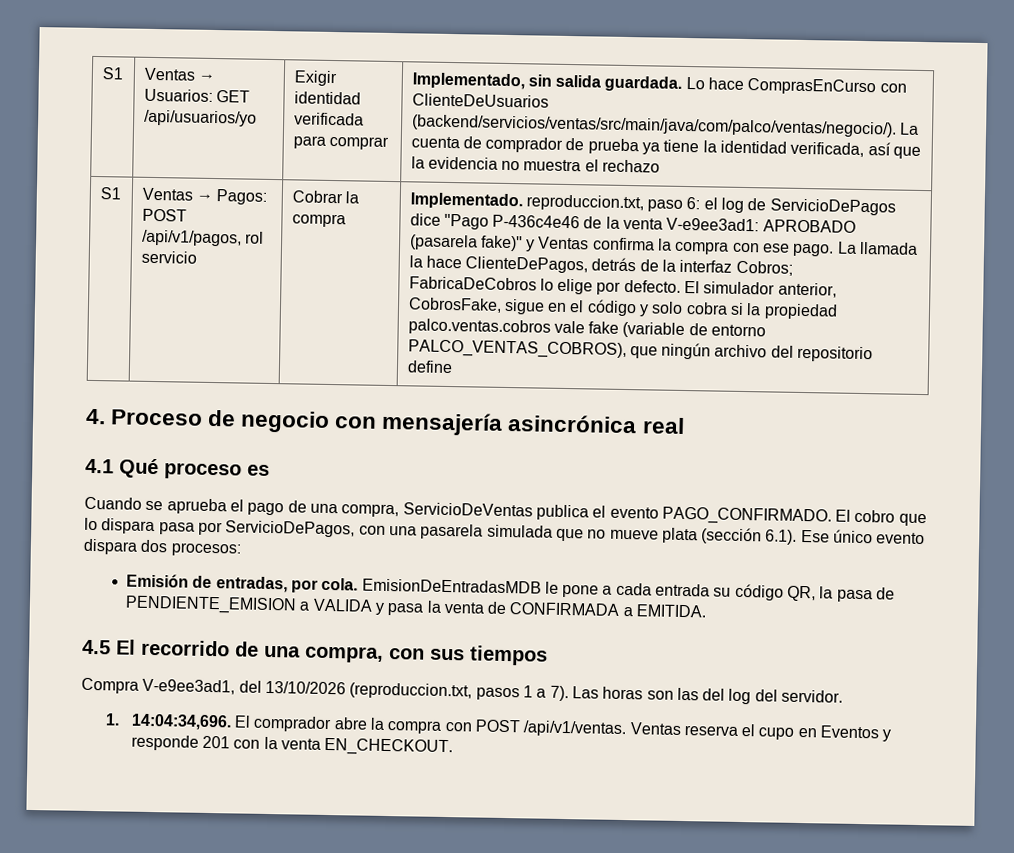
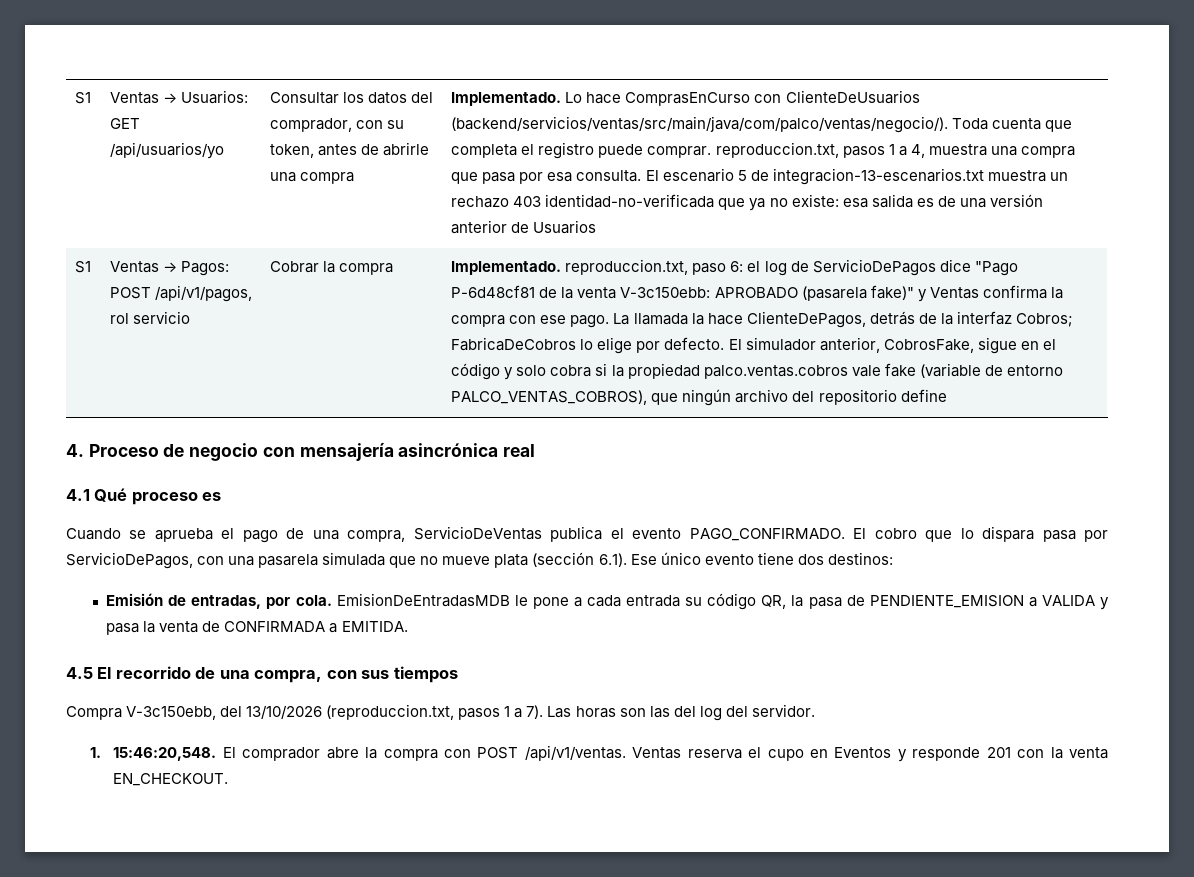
- Exigir identidad verificada para comprar | Implementado, sin salida guardada.
+ Consultar los datos del comprador, con su token, antes de abrirle una compra | Implementado.
- La cuenta de comprador de prueba ya tiene la identidad verificada, así que la evidencia no muestra el rechazo
+ Toda cuenta que completa el registro puede comprar. reproduccion.txt, pasos 1 a 4, muestra una compra que pasa por esa consulta. El escenario 5 de integracion-13-escenarios.txt muestra un rechazo 403 identidad-no-verificada que ya no existe: esa salida es de una versión anterior de Usuarios
- Implementado. reproduccion.txt, paso 6: el log de ServicioDePagos dice "Pago P-436c4e46 de la venta V-e9ee3ad1: APROBADO (pasarela fake)" y Ventas confirma la compra con ese pago.
+ Implementado. reproduccion.txt, paso 6: el log de ServicioDePagos dice "Pago P-6d48cf81 de la venta V-3c150ebb: APROBADO (pasarela fake)" y Ventas confirma la compra con ese pago.
- El cobro que lo dispara pasa por ServicioDePagos, con una pasarela simulada que no mueve plata (sección 6.1). Ese único evento dispara dos procesos:
+ El cobro que lo dispara pasa por ServicioDePagos, con una pasarela simulada que no mueve plata (sección 6.1). Ese único evento tiene dos destinos:
- Compra V-e9ee3ad1, del 13/10/2026 (reproduccion.txt, pasos 1 a 7).
+ Compra V-3c150ebb, del 13/10/2026 (reproduccion.txt, pasos 1 a 7).
- 1. 14:04:34,696.
+ 1. 15:46:20,548.

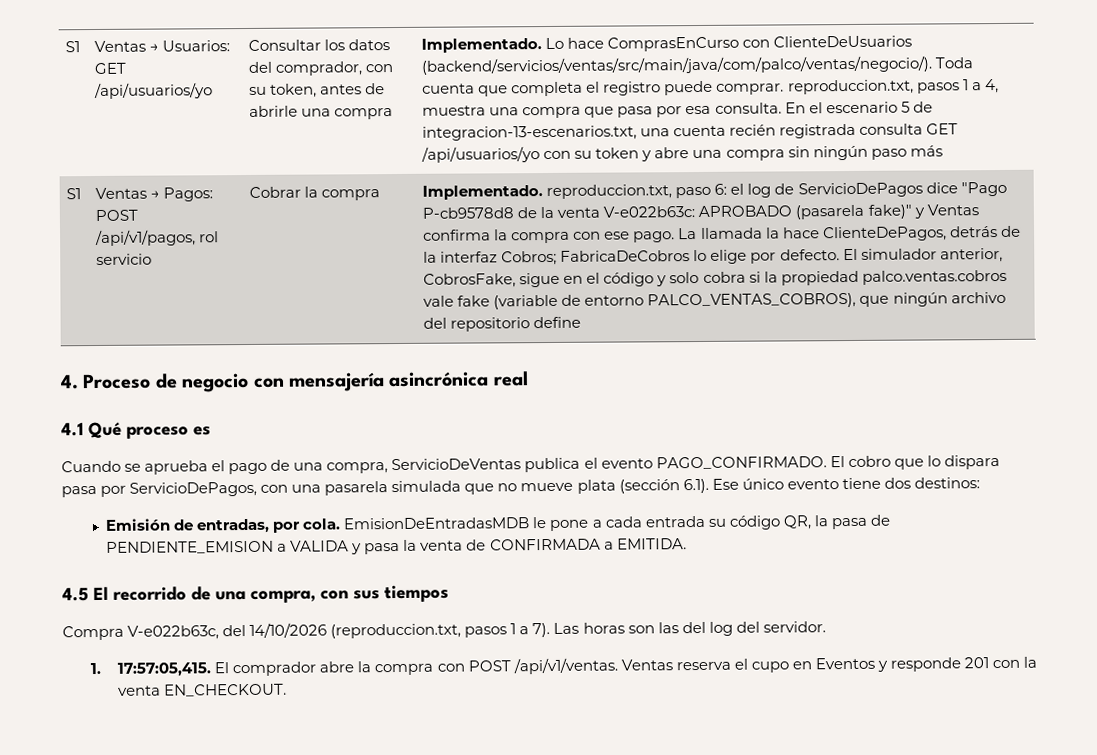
- El escenario 5 de integracion-13-escenarios.txt muestra un rechazo 403 identidad-no-verificada que ya no existe: esa salida es de una versión anterior de Usuarios
+ En el escenario 5 de integracion-13-escenarios.txt, una cuenta recién registrada consulta GET /api/usuarios/yo con su token y abre una compra sin ningún paso más
- Implementado. reproduccion.txt, paso 6: el log de ServicioDePagos dice "Pago P-6d48cf81 de la venta V-3c150ebb: APROBADO (pasarela fake)" y Ventas confirma la compra con ese pago.
+ Implementado. reproduccion.txt, paso 6: el log de ServicioDePagos dice "Pago P-cb9578d8 de la venta V-e022b63c: APROBADO (pasarela fake)" y Ventas confirma la compra con ese pago.
- Compra V-3c150ebb, del 13/10/2026 (reproduccion.txt, pasos 1 a 7).
+ Compra V-e022b63c, del 14/10/2026 (reproduccion.txt, pasos 1 a 7).
- 1. 15:46:20,548.
+ 1. 17:57:05,415.

